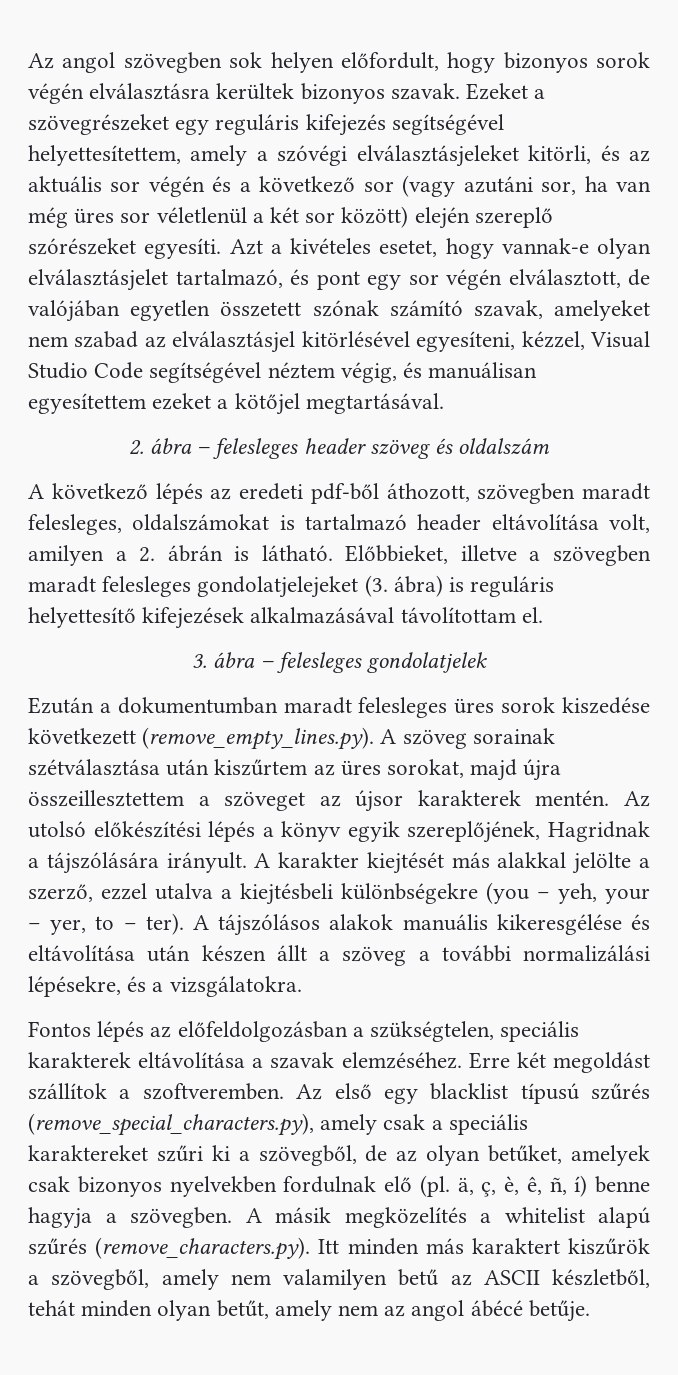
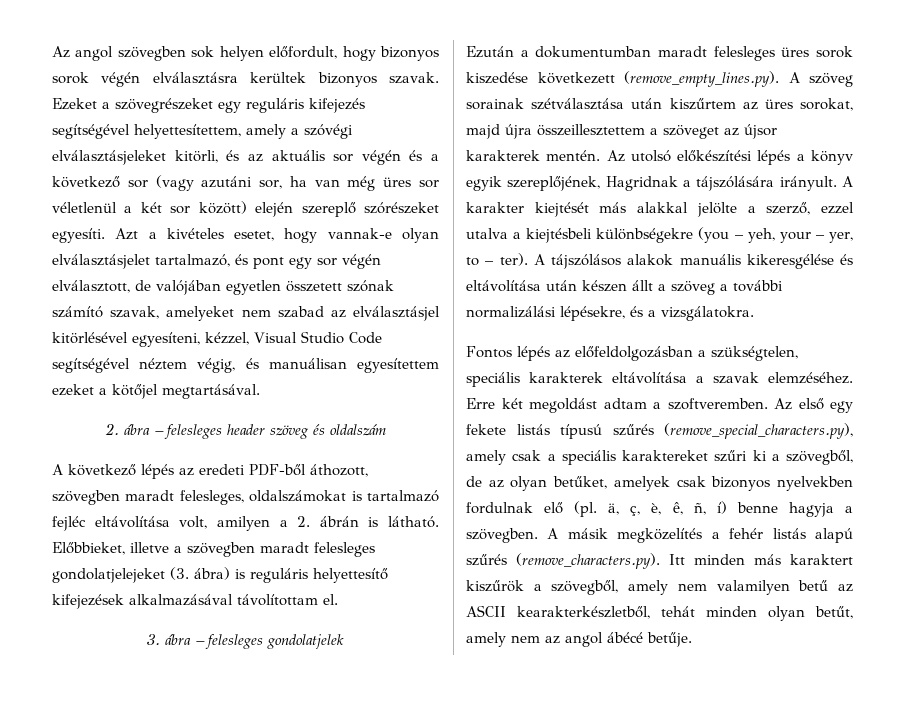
- A következő lépés az eredeti pdf-ből áthozott, szövegben maradt felesleges, oldalszámokat is tartalmazó header eltávolítása volt, amilyen a 2. ábrán is látható.
+ A következő lépés az eredeti PDF-ből áthozott, szövegben maradt felesleges, oldalszámokat is tartalmazó fejléc eltávolítása volt, amilyen a 2. ábrán is látható.
- Erre két megoldást szállítok a szoftveremben.
+ Erre két megoldást adtam a szoftveremben.
- Az első egy blacklist típusú szűrés (remove_special_characters.py), amely csak a speciális karaktereket szűri ki a szövegből, de az olyan betűket, amelyek csak bizonyos nyelvekben fordulnak elő (pl. ä, ç, è, ê, ñ, í) benne hagyja a szövegben.
+ Az első egy fekete listás típusú szűrés (remove_special_characters.py), amely csak a speciális karaktereket szűri ki a szövegből, de az olyan betűket, amelyek csak bizonyos nyelvekben fordulnak elő (pl. ä, ç, è, ê, ñ, í) benne hagyja a szövegben.
- A másik megközelítés a whitelist alapú szűrés (remove_characters.py). Itt minden más karaktert kiszűrök a szövegből, amely nem valamilyen betű az ASCII készletből, tehát minden olyan betűt, amely nem az angol ábécé betűje.
+ A másik megközelítés a fehér listás alapú szűrés (remove_characters.py). Itt minden más karaktert kiszűrök a szövegből, amely nem valamilyen betű az ASCII kearakterkészletből, tehát minden olyan betűt, amely nem az angol ábécé betűje.

